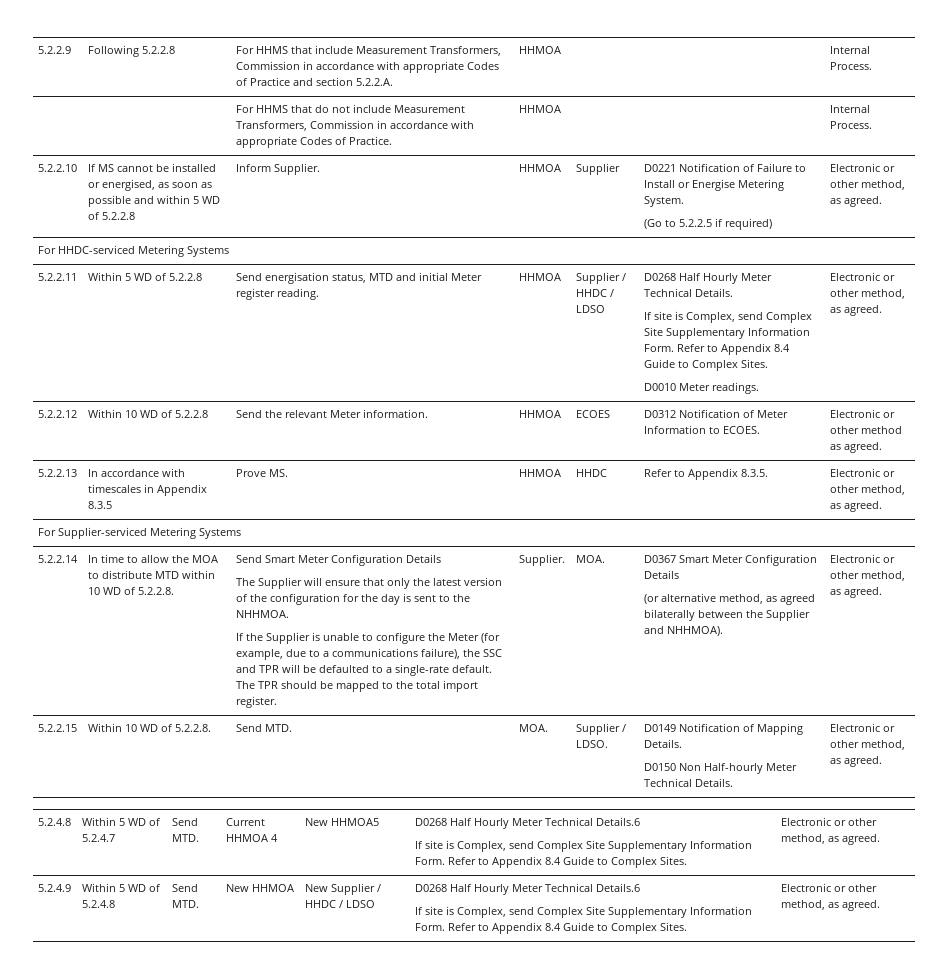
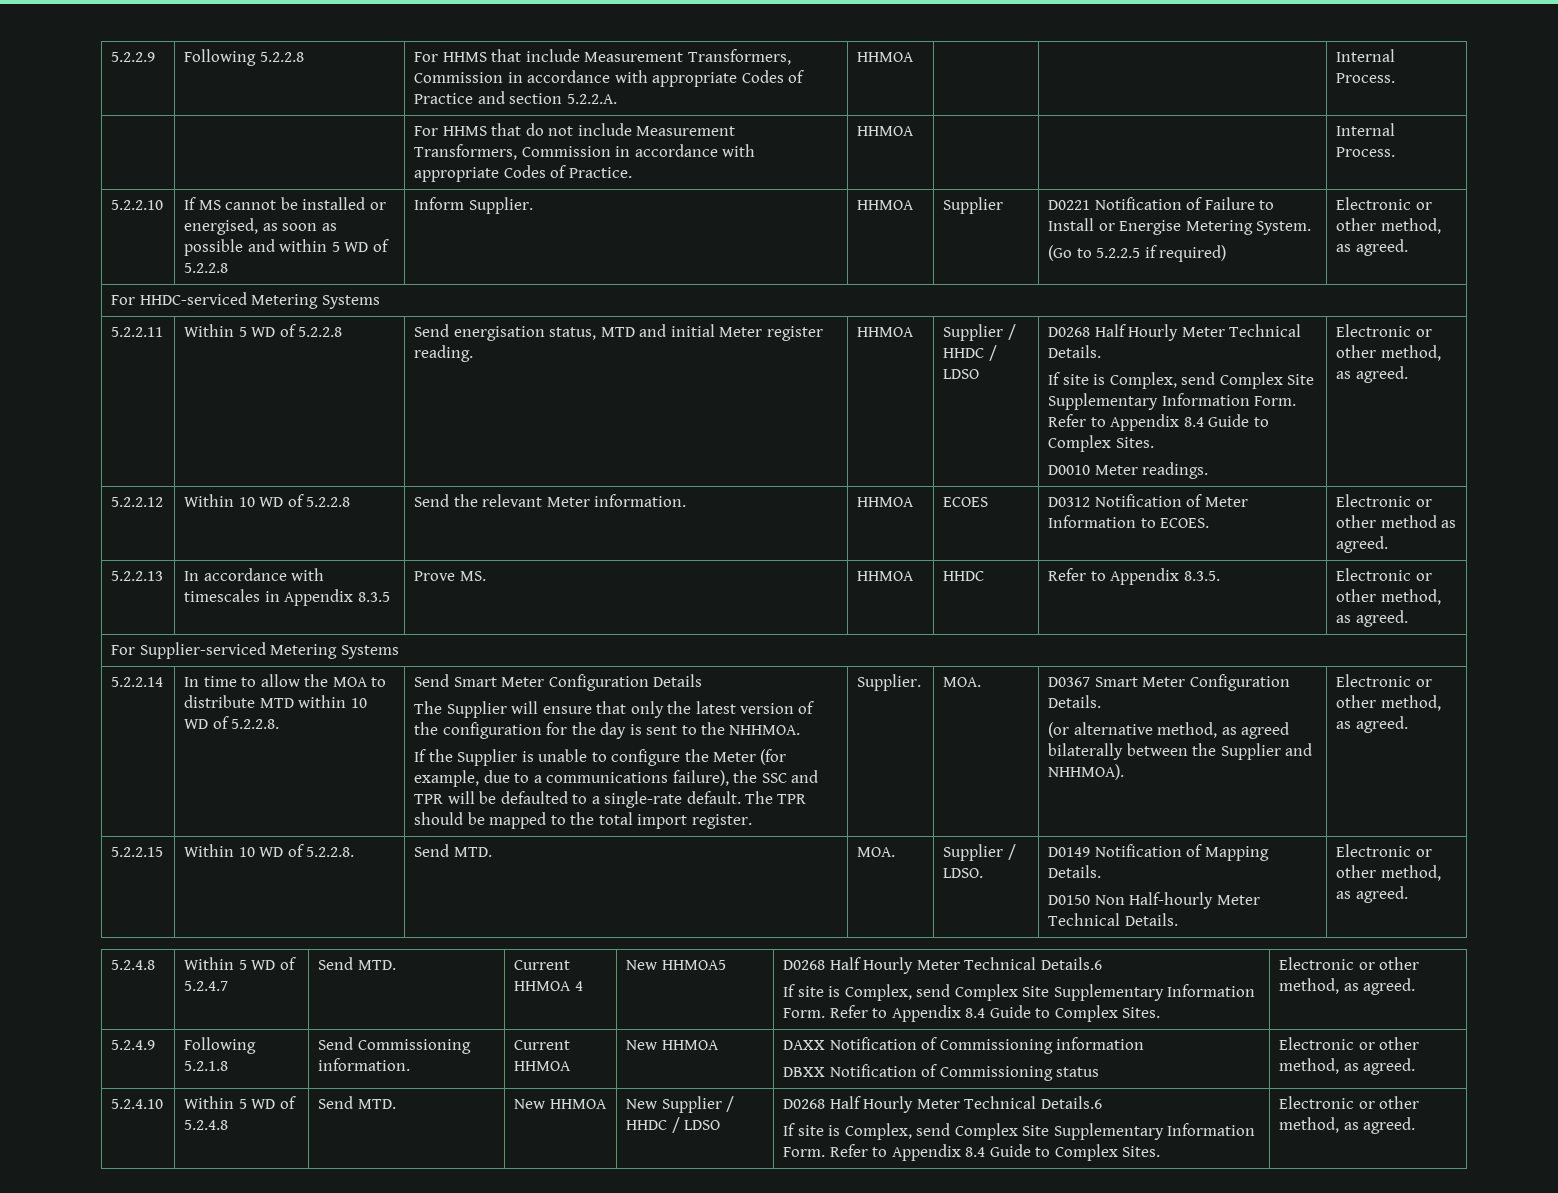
- D0367 Smart Meter Configuration Details
+ D0367 Smart Meter Configuration Details.
+ Following 5.2.1.8 | Send Commissioning information. | Current HHMOA | New HHMOA | DAXX Notification of Commissioning information
+ DBXX Notification of Commissioning status | Electronic or other method, as agreed.
+ 5.2.4.10

